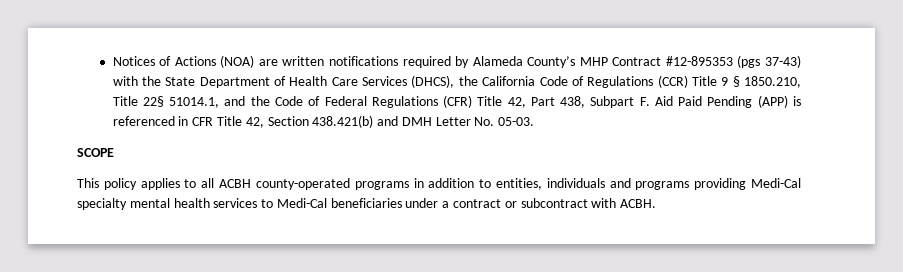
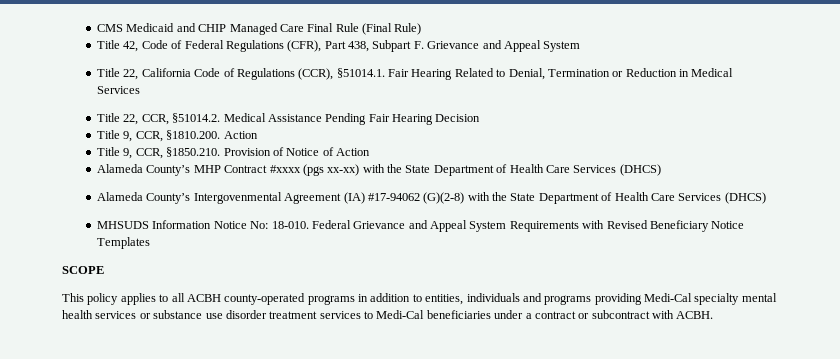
- Notices of Actions (NOA) are written notifications required by Alameda County’s MHP Contract #12-895353 (pgs 37-43) with the State Department of Health Care Services (DHCS), the California Code of Regulations (CCR) Title 9 § 1850.210, Title 22§ 51014.1, and the Code of Federal Regulations (CFR) Title 42, Part 438, Subpart F. Aid Paid Pending (APP) is referenced in CFR Title 42, Section 438.421(b) and DMH Letter No. 05-03.
+ CMS Medicaid and CHIP Managed Care Final Rule (Final Rule)
+ Title 42, Code of Federal Regulations (CFR), Part 438, Subpart F. Grievance and Appeal System
+ Title 22, California Code of Regulations (CCR), §51014.1. Fair Hearing Related to Denial, Termination or Reduction in Medical Services
+ Title 22, CCR, §51014.2. Medical Assistance Pending Fair Hearing Decision
+ Title 9, CCR, §1810.200. Action
+ Title 9, CCR, §1850.210. Provision of Notice of Action
+ Alameda County’s MHP Contract #xxxx (pgs xx-xx) with the State Department of Health Care Services (DHCS)
+ Alameda County’s Intergovenmental Agreement (IA) #17-94062 (G)(2-8) with the State Department of Health Care Services (DHCS)
+ MHSUDS Information Notice No: 18-010. Federal Grievance and Appeal System Requirements with Revised Beneficiary Notice Templates
- This policy applies to all ACBH county-operated programs in addition to entities, individuals and programs providing Medi-Cal specialty mental health services to Medi-Cal beneficiaries under a contract or subcontract with ACBH.
+ This policy applies to all ACBH county-operated programs in addition to entities, individuals and programs providing Medi-Cal specialty mental health services or substance use disorder treatment services to Medi-Cal beneficiaries under a contract or subcontract with ACBH.

